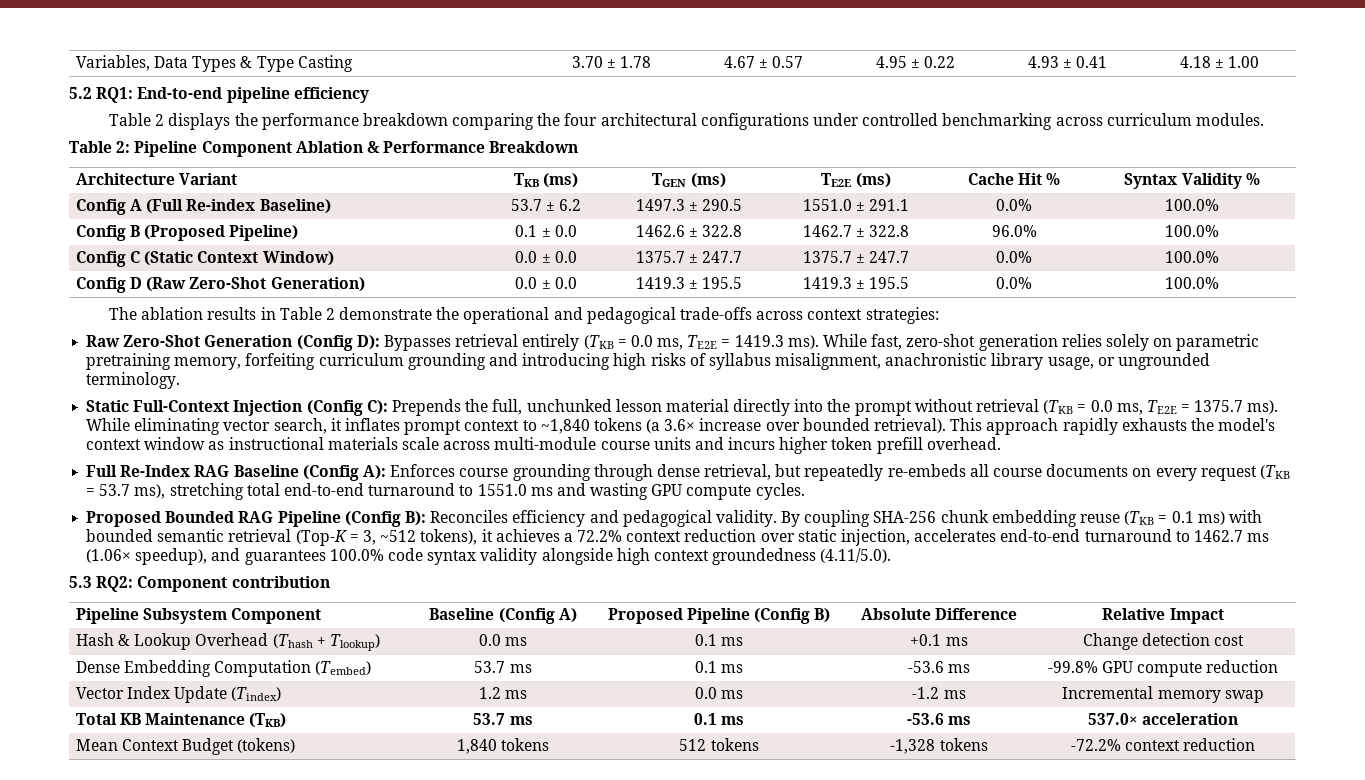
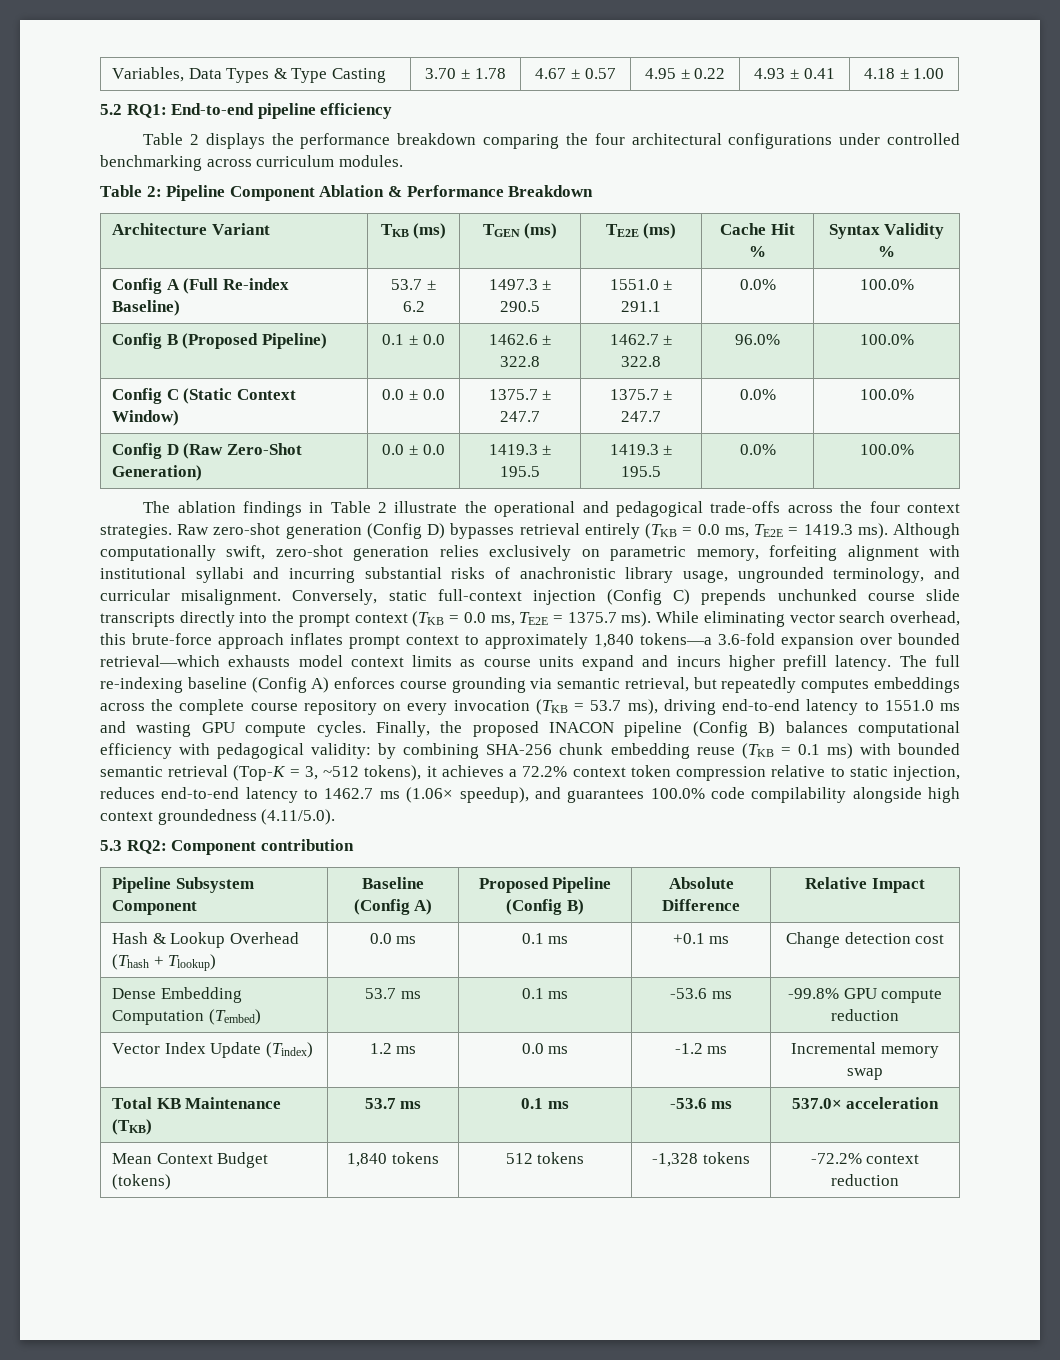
- The ablation results in Table 2 demonstrate the operational and pedagogical trade-offs across context strategies:
- Raw Zero-Shot Generation (Config D): Bypasses retrieval entirely (TKB = 0.0 ms, TE2E = 1419.3 ms).
+ The ablation findings in Table 2 illustrate the operational and pedagogical trade-offs across the four context strategies. Raw zero-shot generation (Config D) bypasses retrieval entirely (TKB = 0.0 ms, TE2E = 1419.3 ms).
- While fast, zero-shot generation relies solely on parametric pretraining memory, forfeiting curriculum grounding and introducing high risks of syllabus misalignment, anachronistic library usage, or ungrounded terminology.
- Static Full-Context Injection (Config C): Prepends the full, unchunked lesson material directly into the prompt without retrieval (TKB = 0.0 ms, TE2E = 1375.7 ms).
+ Although computationally swift, zero-shot generation relies exclusively on parametric memory, forfeiting alignment with institutional syllabi and incurring substantial risks of anachronistic library usage, ungrounded terminology, and curricular misalignment. Conversely, static full-context injection (Config C) prepends unchunked course slide transcripts directly into the prompt context (TKB = 0.0 ms, TE2E = 1375.7 ms).
- While eliminating vector search, it inflates prompt context to ~1,840 tokens (a 3.6× increase over bounded retrieval). This approach rapidly exhausts the model's context window as instructional materials scale across multi-module course units and incurs higher token prefill overhead.
- Full Re-Index RAG Baseline (Config A): Enforces course grounding through dense retrieval, but repeatedly re-embeds all course documents on every request (TKB = 53.7 ms), stretching total end-to-end turnaround to 1551.0 ms and wasting GPU compute cycles.
- Proposed Bounded RAG Pipeline (Config B): Reconciles efficiency and pedagogical validity. By coupling SHA-256 chunk embedding reuse (TKB = 0.1 ms) with bounded semantic retrieval (Top-K = 3, ~512 tokens), it achieves a 72.2% context reduction over static injection, accelerates end-to-end turnaround to 1462.7 ms (1.06× speedup), and guarantees 100.0% code syntax validity alongside high context groundedness (4.11/5.0).
+ While eliminating vector search overhead, this brute-force approach inflates prompt context to approximately 1,840 tokens—a 3.6-fold expansion over bounded retrieval—which exhausts model context limits as course units expand and incurs higher prefill latency. The full re-indexing baseline (Config A) enforces course grounding via semantic retrieval, but repeatedly computes embeddings across the complete course repository on every invocation (TKB = 53.7 ms), driving end-to-end latency to 1551.0 ms and wasting GPU compute cycles. Finally, the proposed INACON pipeline (Config B) balances computational efficiency with pedagogical validity: by combining SHA-256 chunk embedding reuse (TKB = 0.1 ms) with bounded semantic retrieval (Top-K = 3, ~512 tokens), it achieves a 72.2% context token compression relative to static injection, reduces end-to-end latency to 1462.7 ms (1.06× speedup), and guarantees 100.0% code compilability alongside high context groundedness (4.11/5.0).

